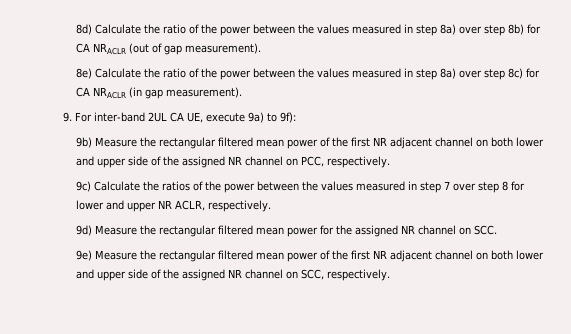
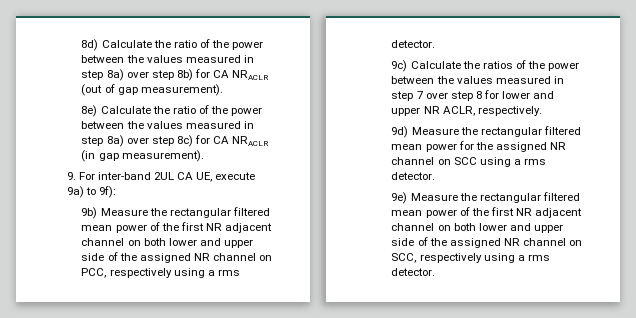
- 9b) Measure the rectangular filtered mean power of the first NR adjacent channel on both lower and upper side of the assigned NR channel on PCC, respectively.
+ 9b) Measure the rectangular filtered mean power of the first NR adjacent channel on both lower and upper side of the assigned NR channel on PCC, respectively using a rms detector.
- 9d) Measure the rectangular filtered mean power for the assigned NR channel on SCC.
+ 9d) Measure the rectangular filtered mean power for the assigned NR channel on SCC using a rms detector.
- 9e) Measure the rectangular filtered mean power of the first NR adjacent channel on both lower and upper side of the assigned NR channel on SCC, respectively.
+ 9e) Measure the rectangular filtered mean power of the first NR adjacent channel on both lower and upper side of the assigned NR channel on SCC, respectively using a rms detector.

